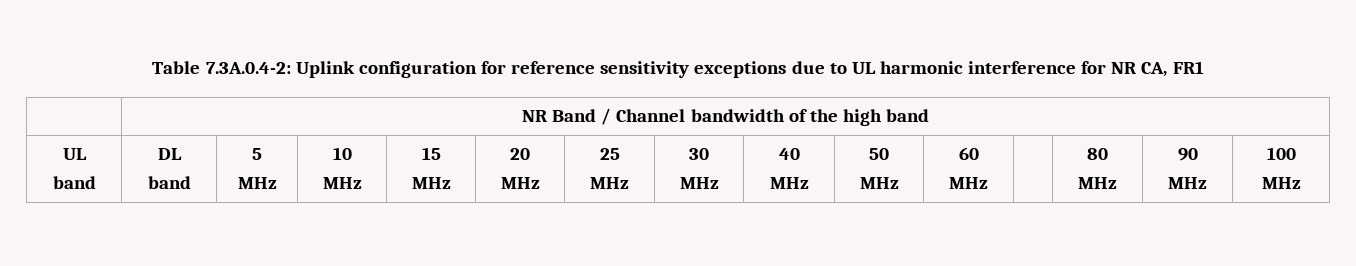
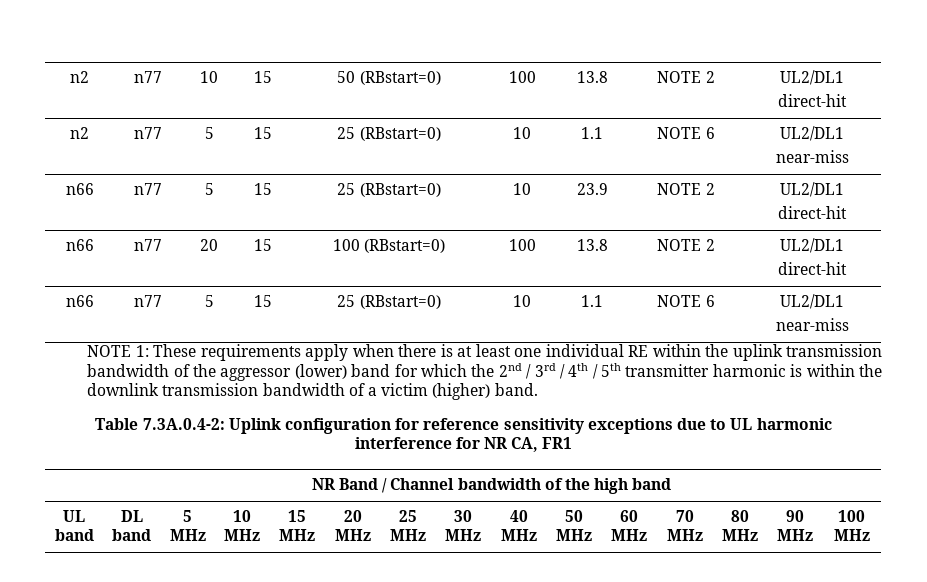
+ n2 | n77 | 10 | 15 | 50 (RBstart=0) | 100 | 13.8 | NOTE 2 | UL2/DL1
+ direct-hit
+ n2 | n77 | 5 | 15 | 25 (RBstart=0) | 10 | 1.1 | NOTE 6 | UL2/DL1
+ near-miss
+ n66 | n77 | 5 | 15 | 25 (RBstart=0) | 10 | 23.9 | NOTE 2 | UL2/DL1
+ direct-hit
+ n66 | n77 | 20 | 15 | 100 (RBstart=0) | 100 | 13.8 | NOTE 2 | UL2/DL1
+ direct-hit
+ n66 | n77 | 5 | 15 | 25 (RBstart=0) | 10 | 1.1 | NOTE 6 | UL2/DL1
+ near-miss
+ NOTE 1: These requirements apply when there is at least one individual RE within the uplink transmission bandwidth of the aggressor (lower) band for which the 2nd / 3rd / 4th / 5th transmitter harmonic is within the downlink transmission bandwidth of a victim (higher) band.
- UL band | DL band | 5 MHz | 10 MHz | 15 MHz | 20 MHz | 25 MHz | 30 MHz | 40 MHz | 50 MHz | 60 MHz | | 80 MHz | 90 MHz | 100 MHz
+ UL band | DL band | 5 MHz | 10 MHz | 15 MHz | 20 MHz | 25 MHz | 30 MHz | 40 MHz | 50 MHz | 60 MHz | 70 MHz | 80 MHz | 90 MHz | 100 MHz

